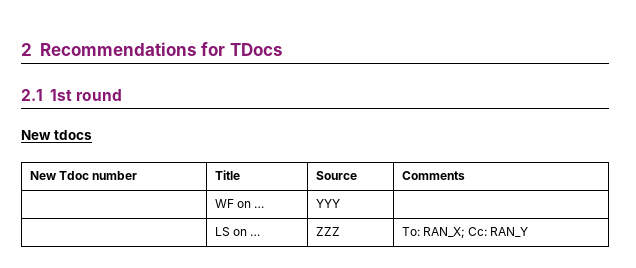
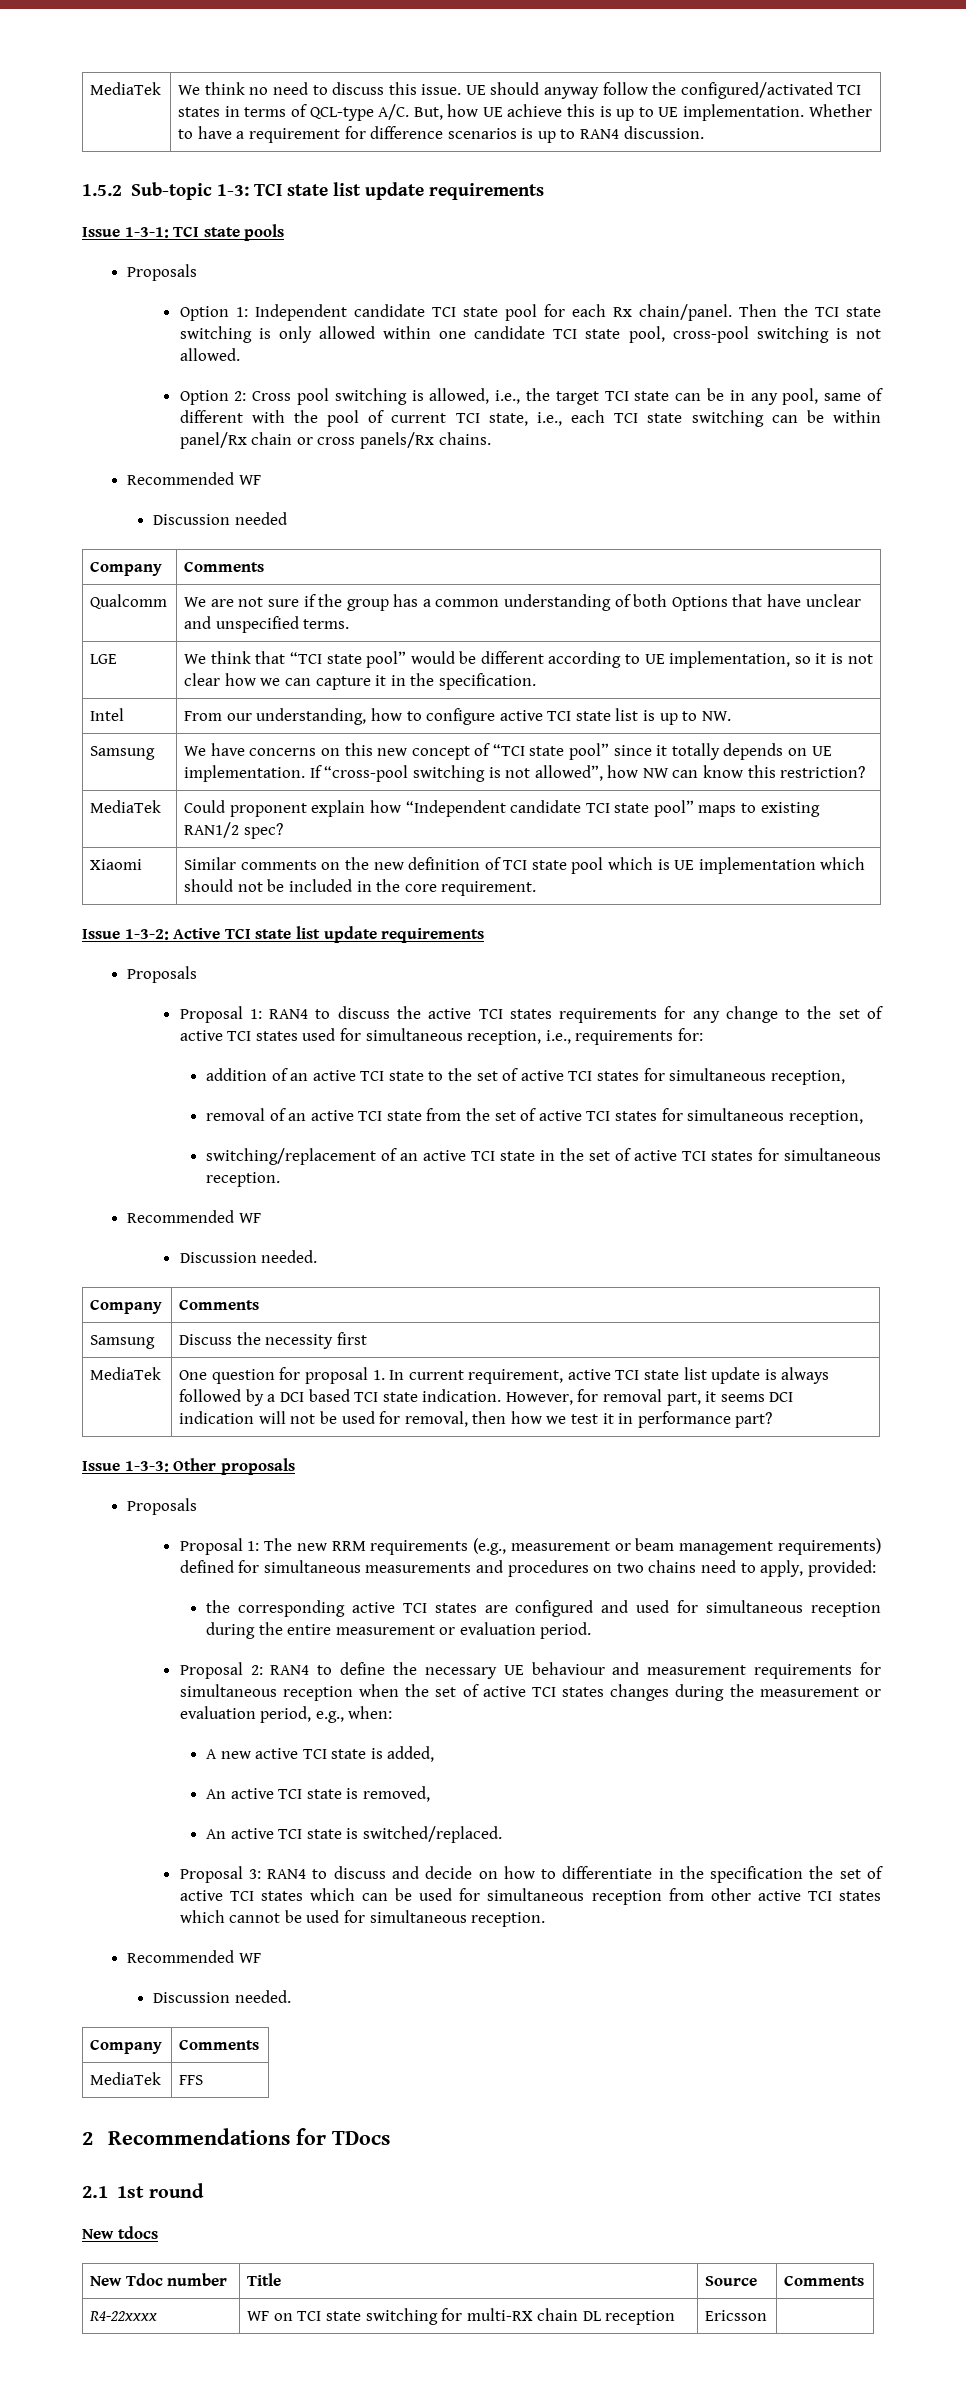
+ MediaTek | We think no need to discuss this issue. UE should anyway follow the configured/activated TCI states in terms of QCL-type A/C. But, how UE achieve this is up to UE implementation. Whether to have a requirement for difference scenarios is up to RAN4 discussion.
+ 1.5.2 Sub-topic 1-3: TCI state list update requirements
+ Issue 1-3-1: TCI state pools
+ Proposals
+ Option 1: Independent candidate TCI state pool for each Rx chain/panel. Then the TCI state switching is only allowed within one candidate TCI state pool, cross-pool switching is not allowed.
+ Option 2: Cross pool switching is allowed, i.e., the target TCI state can be in any pool, same of different with the pool of current TCI state, i.e., each TCI state switching can be within panel/Rx chain or cross panels/Rx chains.
+ Recommended WF
+ Discussion needed
+ Company | Comments
+ Qualcomm | We are not sure if the group has a common understanding of both Options that have unclear and unspecified terms.
+ LGE | We think that “TCI state pool” would be different according to UE implementation, so it is not clear how we can capture it in the specification.
+ Intel | From our understanding, how to configure active TCI state list is up to NW.
+ Samsung | We have concerns on this new concept of “TCI state pool” since it totally depends on UE implementation. If “cross-pool switching is not allowed”, how NW can know this restriction?
+ MediaTek | Could proponent explain how “Independent candidate TCI state pool” maps to existing RAN1/2 spec?
+ Xiaomi | Similar comments on the new definition of TCI state pool which is UE implementation which should not be included in the core requirement.
+ Issue 1-3-2: Active TCI state list update requirements
+ Proposals
+ Proposal 1: RAN4 to discuss the active TCI states requirements for any change to the set of active TCI states used for simultaneous reception, i.e., requirements for:
+ addition of an active TCI state to the set of active TCI states for simultaneous reception,
+ removal of an active TCI state from the set of active TCI states for simultaneous reception,
+ switching/replacement of an active TCI state in the set of active TCI states for simultaneous reception.
+ Recommended WF
+ Discussion needed.
+ Company | Comments
+ Samsung | Discuss the necessity first
+ MediaTek | One question for proposal 1. In current requirement, active TCI state list update is always followed by a DCI based TCI state indication. However, for removal part, it seems DCI indication will not be used for removal, then how we test it in performance part?
+ Issue 1-3-3: Other proposals
+ Proposals
+ Proposal 1: The new RRM requirements (e.g., measurement or beam management requirements) defined for simultaneous measurements and procedures on two chains need to apply, provided:
+ the corresponding active TCI states are configured and used for simultaneous reception during the entire measurement or evaluation period.
+ Proposal 2: RAN4 to define the necessary UE behaviour and measurement requirements for simultaneous reception when the set of active TCI states changes during the measurement or evaluation period, e.g., when:
+ A new active TCI state is added,
+ An active TCI state is removed,
+ An active TCI state is switched/replaced.
+ Proposal 3: RAN4 to discuss and decide on how to differentiate in the specification the set of active TCI states which can be used for simultaneous reception from other active TCI states which cannot be used for simultaneous reception.
+ Recommended WF
+ Discussion needed.
+ Company | Comments
+ MediaTek | FFS
- | WF on … | YYY |
- | LS on … | ZZZ | To: RAN_X; Cc: RAN_Y
+ R4-22xxxx | WF on TCI state switching for multi-RX chain DL reception | Ericsson |

